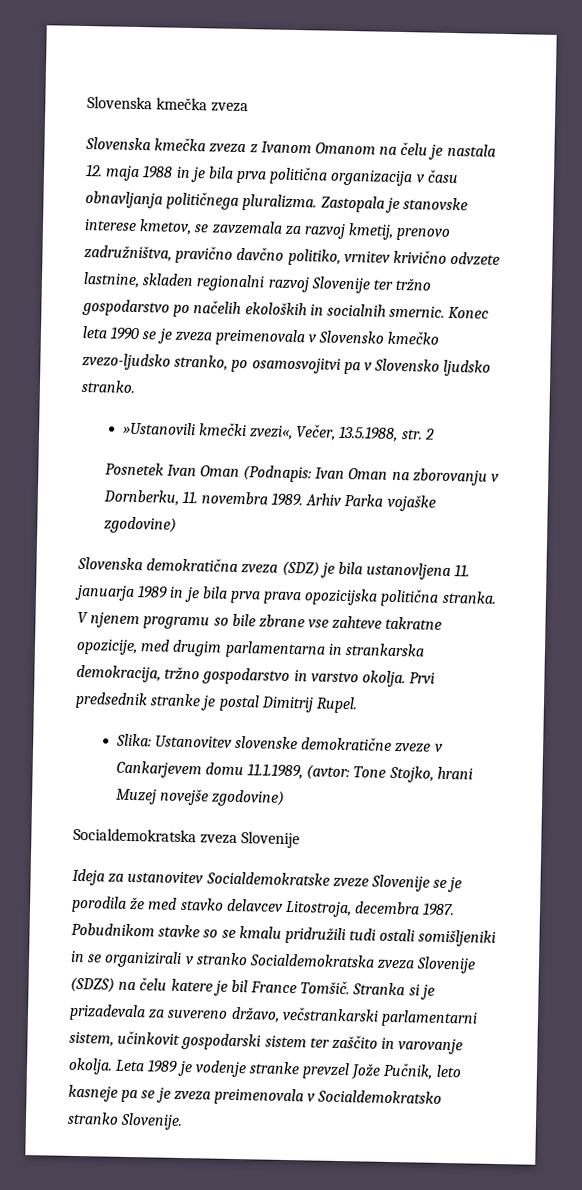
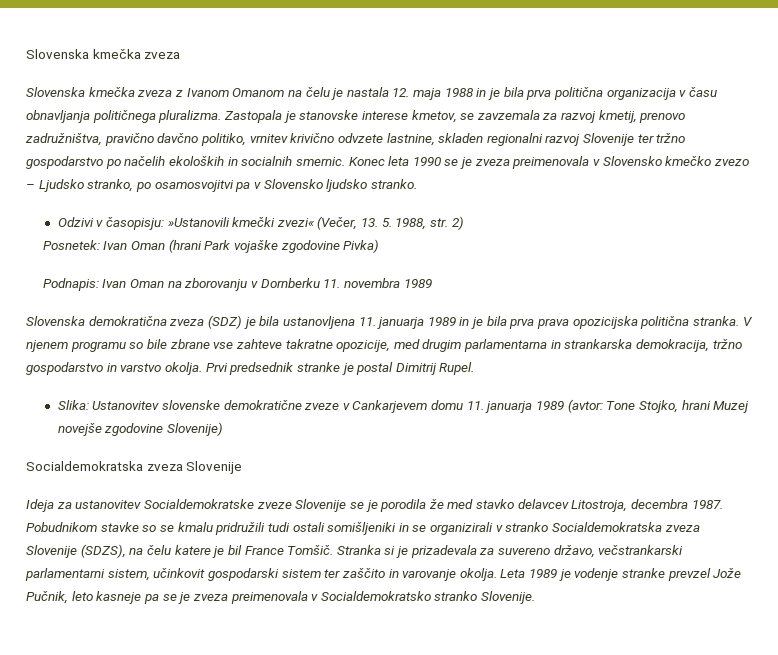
- Konec leta 1990 se je zveza preimenovala v Slovensko kmečko zvezo-ljudsko stranko, po osamosvojitvi pa v Slovensko ljudsko stranko.
+ Konec leta 1990 se je zveza preimenovala v Slovensko kmečko zvezo – Ljudsko stranko, po osamosvojitvi pa v Slovensko ljudsko stranko.
- »Ustanovili kmečki zvezi«, Večer, 13.5.1988, str. 2
- Posnetek Ivan Oman (Podnapis: Ivan Oman na zborovanju v Dornberku, 11. novembra 1989. Arhiv Parka vojaške zgodovine)
+ Odzivi v časopisju: »Ustanovili kmečki zvezi« (Večer, 13. 5. 1988, str. 2)
+ Posnetek: Ivan Oman (hrani Park vojaške zgodovine Pivka)
+ Podnapis: Ivan Oman na zborovanju v Dornberku 11. novembra 1989
- Slika: Ustanovitev slovenske demokratične zveze v Cankarjevem domu 11.1.1989, (avtor: Tone Stojko, hrani Muzej novejše zgodovine)
+ Slika: Ustanovitev slovenske demokratične zveze v Cankarjevem domu 11. januarja 1989 (avtor: Tone Stojko, hrani Muzej novejše zgodovine Slovenije)
- Pobudnikom stavke so se kmalu pridružili tudi ostali somišljeniki in se organizirali v stranko Socialdemokratska zveza Slovenije (SDZS) na čelu katere je bil France Tomšič.
+ Pobudnikom stavke so se kmalu pridružili tudi ostali somišljeniki in se organizirali v stranko Socialdemokratska zveza Slovenije (SDZS), na čelu katere je bil France Tomšič.

